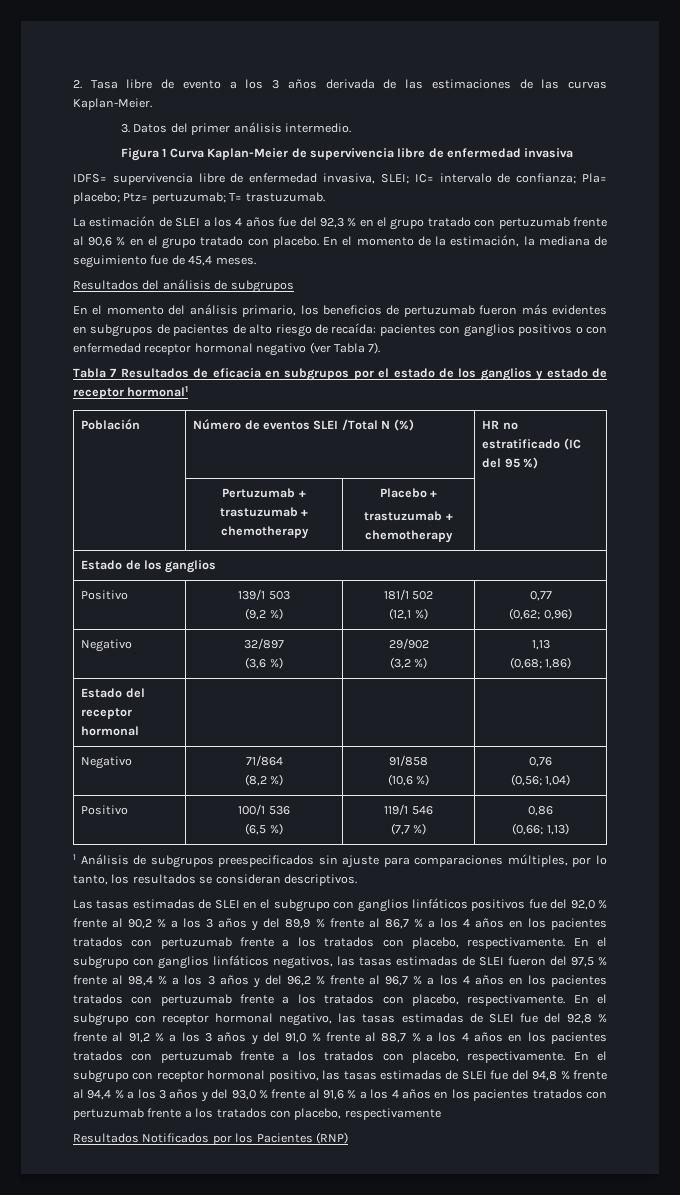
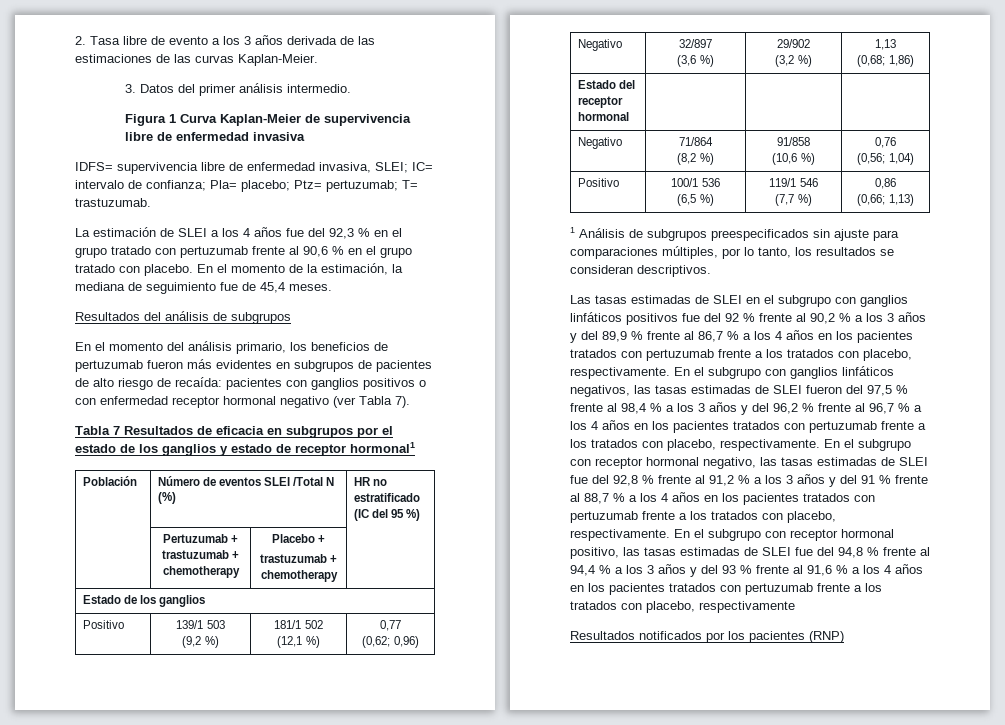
- Las tasas estimadas de SLEI en el subgrupo con ganglios linfáticos positivos fue del 92,0 % frente al 90,2 % a los 3 años y del 89,9 % frente al 86,7 % a los 4 años en los pacientes tratados con pertuzumab frente a los tratados con placebo, respectivamente.
+ Las tasas estimadas de SLEI en el subgrupo con ganglios linfáticos positivos fue del 92 % frente al 90,2 % a los 3 años y del 89,9 % frente al 86,7 % a los 4 años en los pacientes tratados con pertuzumab frente a los tratados con placebo, respectivamente.
- En el subgrupo con receptor hormonal negativo, las tasas estimadas de SLEI fue del 92,8 % frente al 91,2 % a los 3 años y del 91,0 % frente al 88,7 % a los 4 años en los pacientes tratados con pertuzumab frente a los tratados con placebo, respectivamente.
+ En el subgrupo con receptor hormonal negativo, las tasas estimadas de SLEI fue del 92,8 % frente al 91,2 % a los 3 años y del 91 % frente al 88,7 % a los 4 años en los pacientes tratados con pertuzumab frente a los tratados con placebo, respectivamente.
- En el subgrupo con receptor hormonal positivo, las tasas estimadas de SLEI fue del 94,8 % frente al 94,4 % a los 3 años y del 93,0 % frente al 91,6 % a los 4 años en los pacientes tratados con pertuzumab frente a los tratados con placebo, respectivamente
+ En el subgrupo con receptor hormonal positivo, las tasas estimadas de SLEI fue del 94,8 % frente al 94,4 % a los 3 años y del 93 % frente al 91,6 % a los 4 años en los pacientes tratados con pertuzumab frente a los tratados con placebo, respectivamente
- Resultados Notificados por los Pacientes (RNP)
+ Resultados notificados por los pacientes (RNP)

